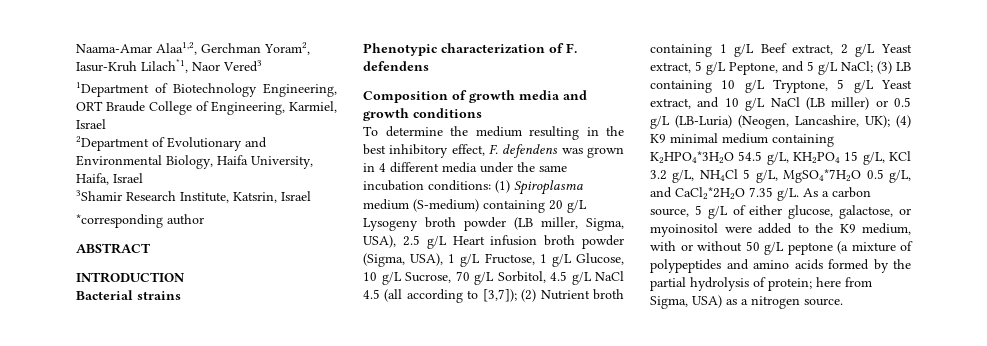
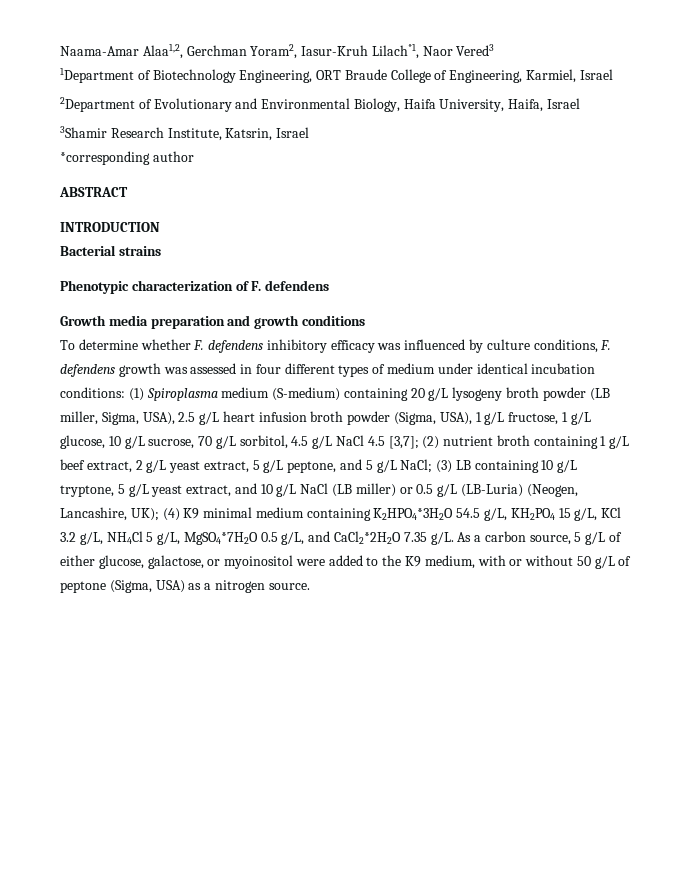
- Composition of growth media and growth conditions
+ Growth media preparation and growth conditions
- To determine the medium resulting in the best inhibitory effect, F. defendens was grown in 4 different media under the same incubation conditions:
+ To determine whether F. defendens inhibitory efficacy was influenced by culture conditions, F. defendens growth was assessed in four different types of medium under identical incubation conditions:
- (1) Spiroplasma medium (S-medium) containing 20 g/L Lysogeny broth powder (LB miller, Sigma, USA), 2.5 g/L Heart infusion broth powder (Sigma, USA), 1 g/L Fructose, 1 g/L Glucose, 10 g/L Sucrose, 70 g/L Sorbitol, 4.5 g/L NaCl 4.5 (all according to [3,7]); (2) Nutrient broth containing 1 g/L Beef extract, 2 g/L Yeast extract, 5 g/L Peptone, and 5 g/L NaCl;
+ (1) Spiroplasma medium (S-medium) containing 20 g/L lysogeny broth powder (LB miller, Sigma, USA), 2.5 g/L heart infusion broth powder (Sigma, USA), 1 g/L fructose, 1 g/L glucose, 10 g/L sucrose, 70 g/L sorbitol, 4.5 g/L NaCl 4.5 [3,7]; (2) nutrient broth containing 1 g/L beef extract, 2 g/L yeast extract, 5 g/L peptone, and 5 g/L NaCl;
- (3) LB containing 10 g/L Tryptone, 5 g/L Yeast extract, and 10 g/L NaCl (LB miller) or 0.5 g/L (LB-Luria) (Neogen, Lancashire, UK);
+ (3) LB containing 10 g/L tryptone, 5 g/L yeast extract, and 10 g/L NaCl (LB miller) or 0.5 g/L (LB-Luria) (Neogen, Lancashire, UK);
- As a carbon source, 5 g/L of either glucose, galactose, or myoinositol were added to the K9 medium, with or without 50 g/L peptone (a mixture of polypeptides and amino acids formed by the partial hydrolysis of protein; here from Sigma, USA) as a nitrogen source.
+ As a carbon source, 5 g/L of either glucose, galactose, or myoinositol were added to the K9 medium, with or without 50 g/L of peptone (Sigma, USA) as a nitrogen source.

